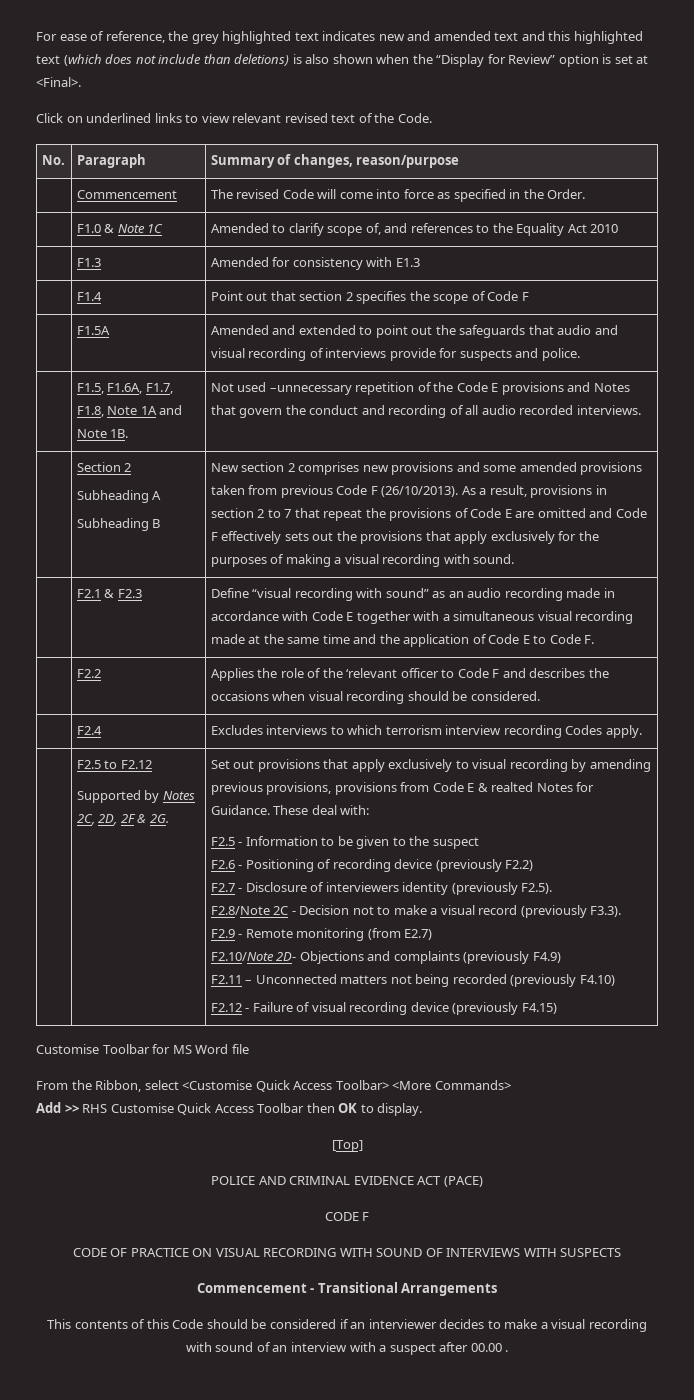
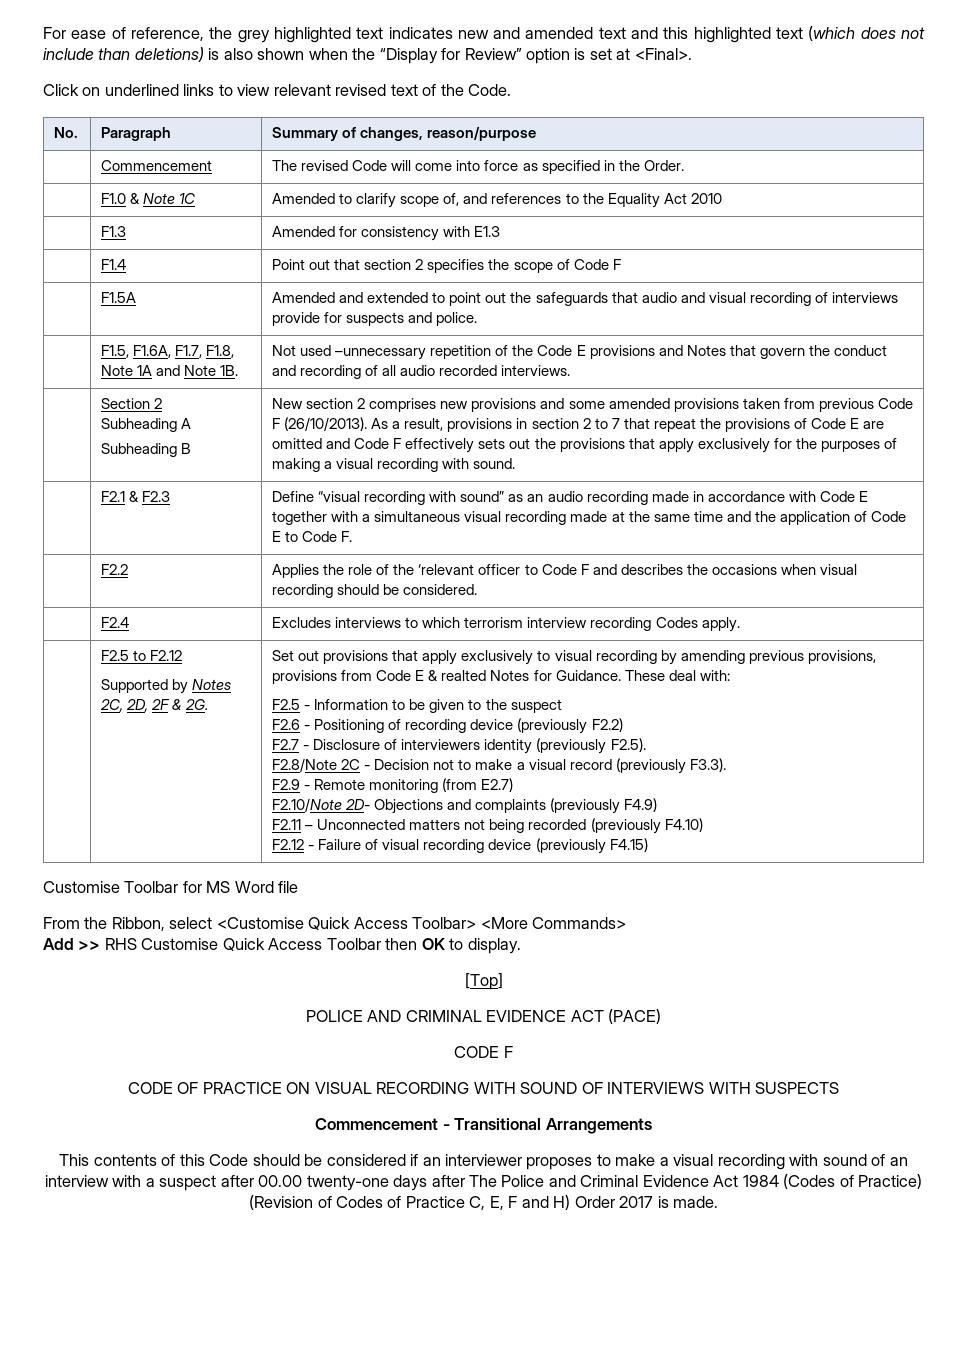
- This contents of this Code should be considered if an interviewer decides to make a visual recording with sound of an interview with a suspect after 00.00 .
+ This contents of this Code should be considered if an interviewer proposes to make a visual recording with sound of an interview with a suspect after 00.00 twenty-one days after The Police and Criminal Evidence Act 1984 (Codes of Practice) (Revision of Codes of Practice C, E, F and H) Order 2017 is made.

